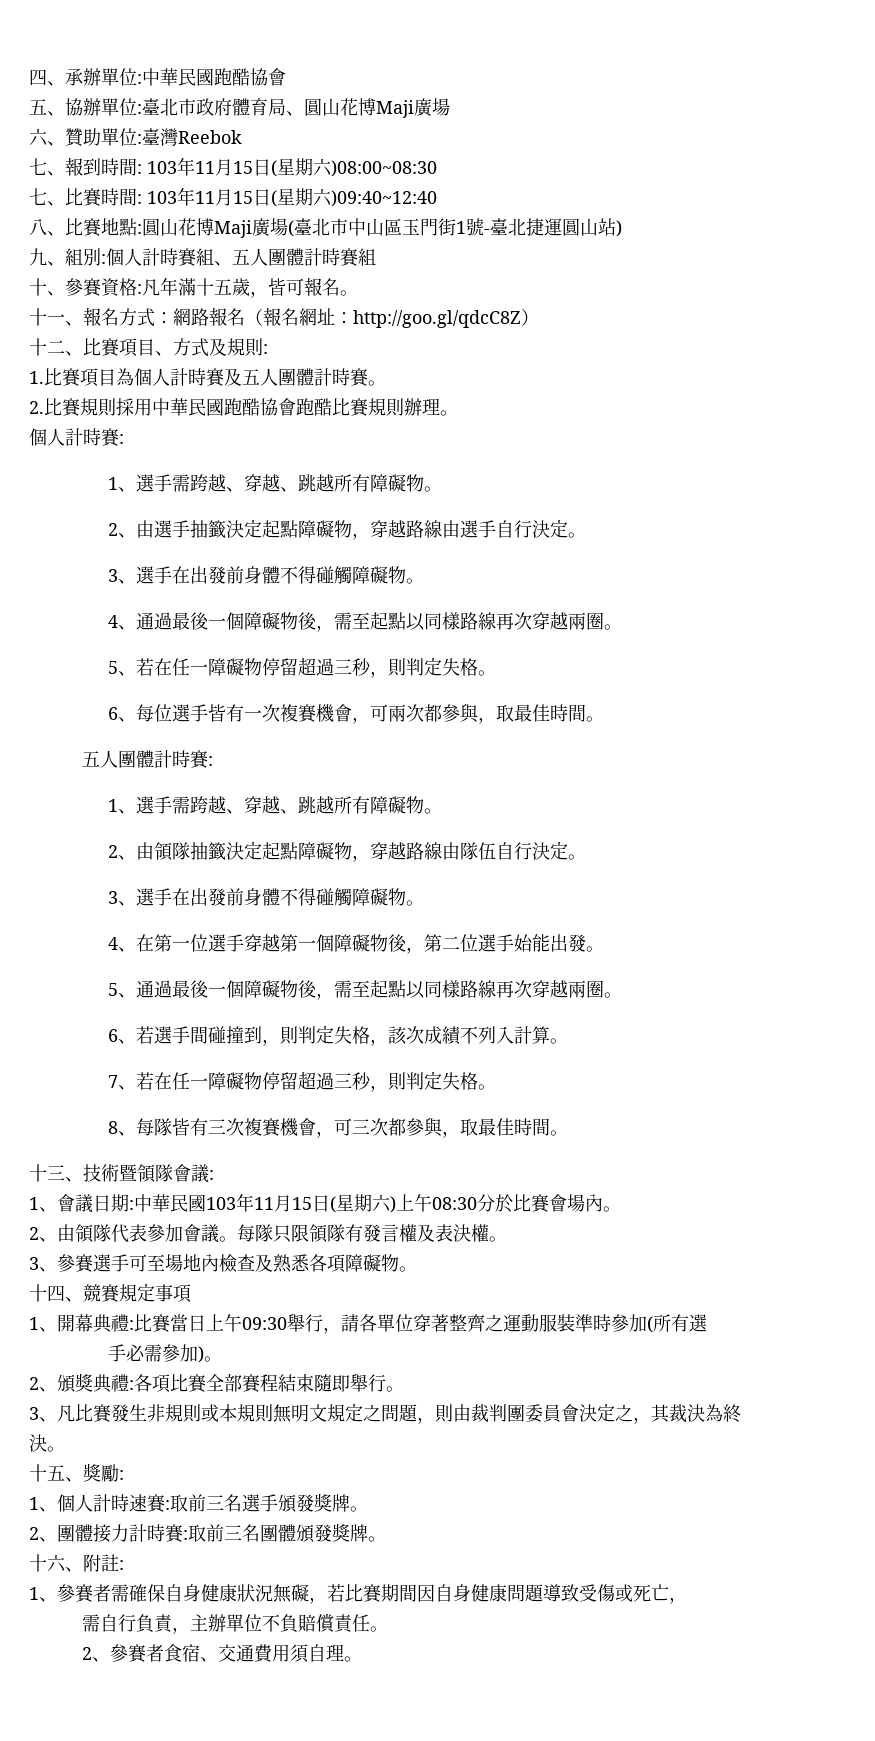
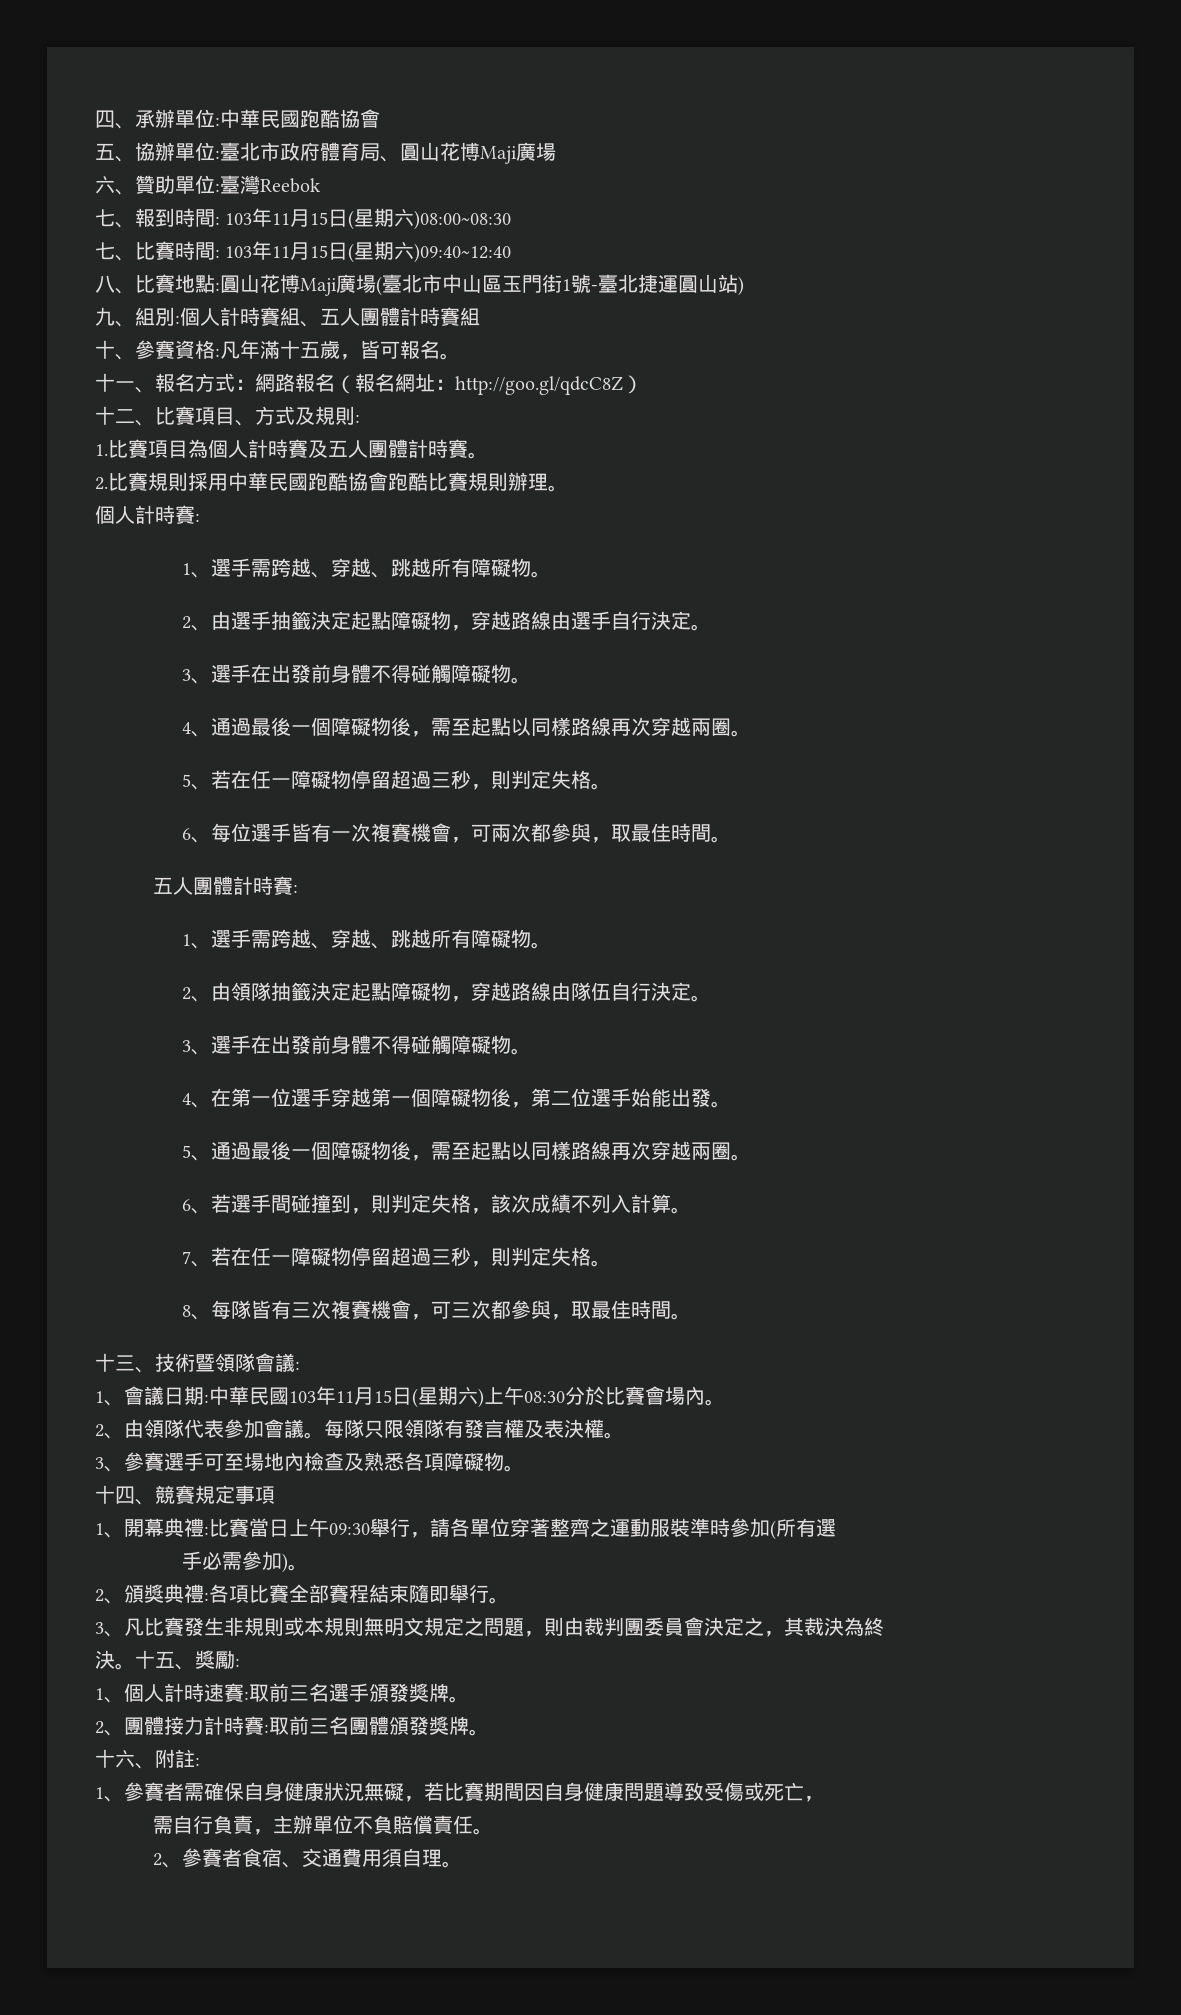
- 決。
- 十五、獎勵:
+ 決。十五、獎勵:

